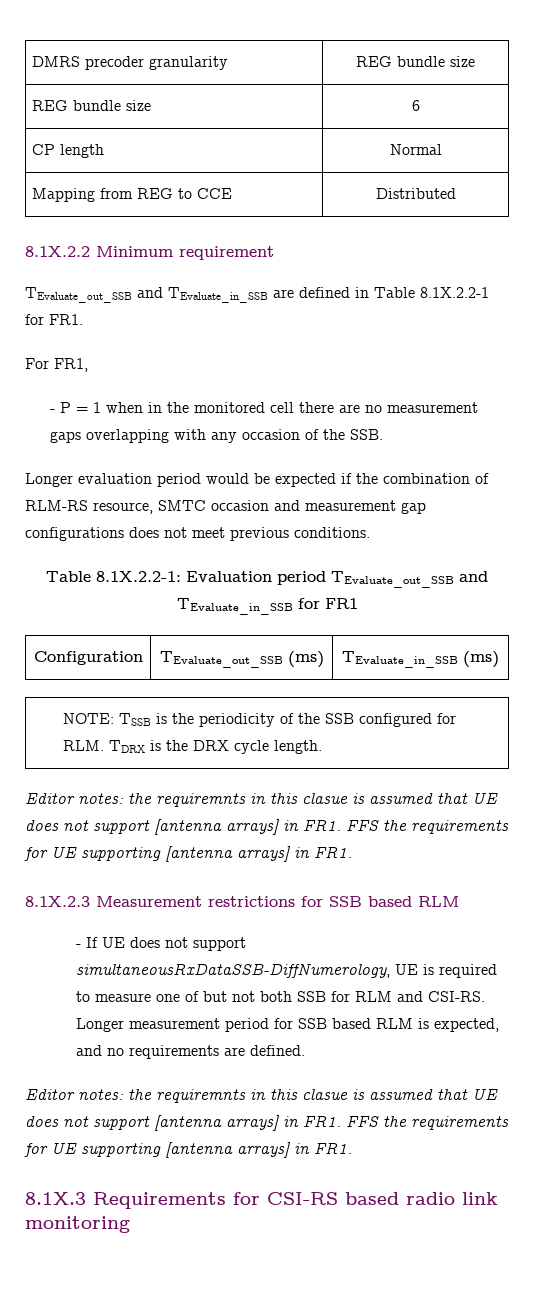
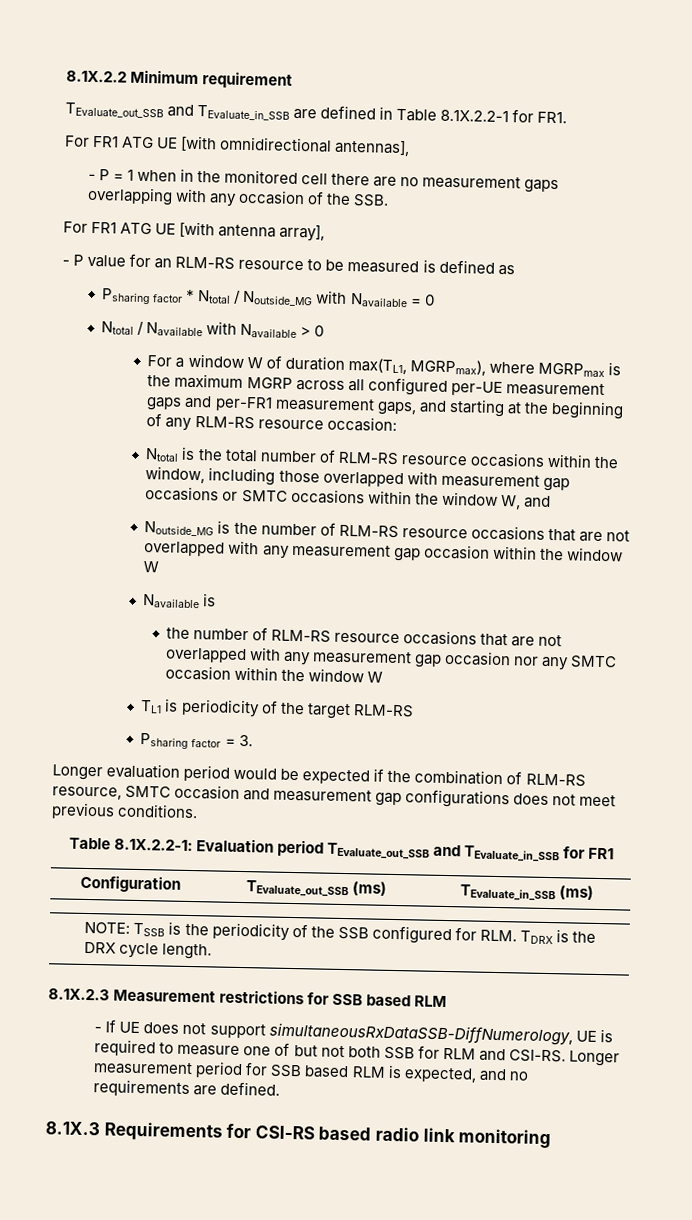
- DMRS precoder granularity | REG bundle size
- REG bundle size | 6
- CP length | Normal
- Mapping from REG to CCE | Distributed
- For FR1,
+ For FR1 ATG UE [with omnidirectional antennas],
+ For FR1 ATG UE [with antenna array],
+ - P value for an RLM-RS resource to be measured is defined as
+ Psharing factor * Ntotal / Noutside_MG with Navailable = 0
+ Ntotal / Navailable with Navailable > 0
+ For a window W of duration max(TL1, MGRPmax), where MGRPmax is the maximum MGRP across all configured per-UE measurement gaps and per-FR1 measurement gaps, and starting at the beginning of any RLM-RS resource occasion:
+ Ntotal is the total number of RLM-RS resource occasions within the window, including those overlapped with measurement gap occasions or SMTC occasions within the window W, and
+ Noutside_MG is the number of RLM-RS resource occasions that are not overlapped with any measurement gap occasion within the window W
+ Navailable is
+ the number of RLM-RS resource occasions that are not overlapped with any measurement gap occasion nor any SMTC occasion within the window W
+ TL1 is periodicity of the target RLM-RS
+ Psharing factor = 3.
  NOTE: TSSB is the periodicity of the SSB configured for RLM. TDRX is the DRX cycle length.
- Editor notes: the requiremnts in this clasue is assumed that UE does not support [antenna arrays] in FR1. FFS the requirements for UE supporting [antenna arrays] in FR1.
  Longer measurement period for SSB based RLM is expected, and no requirements are defined.
- Editor notes: the requiremnts in this clasue is assumed that UE does not support [antenna arrays] in FR1. FFS the requirements for UE supporting [antenna arrays] in FR1.

